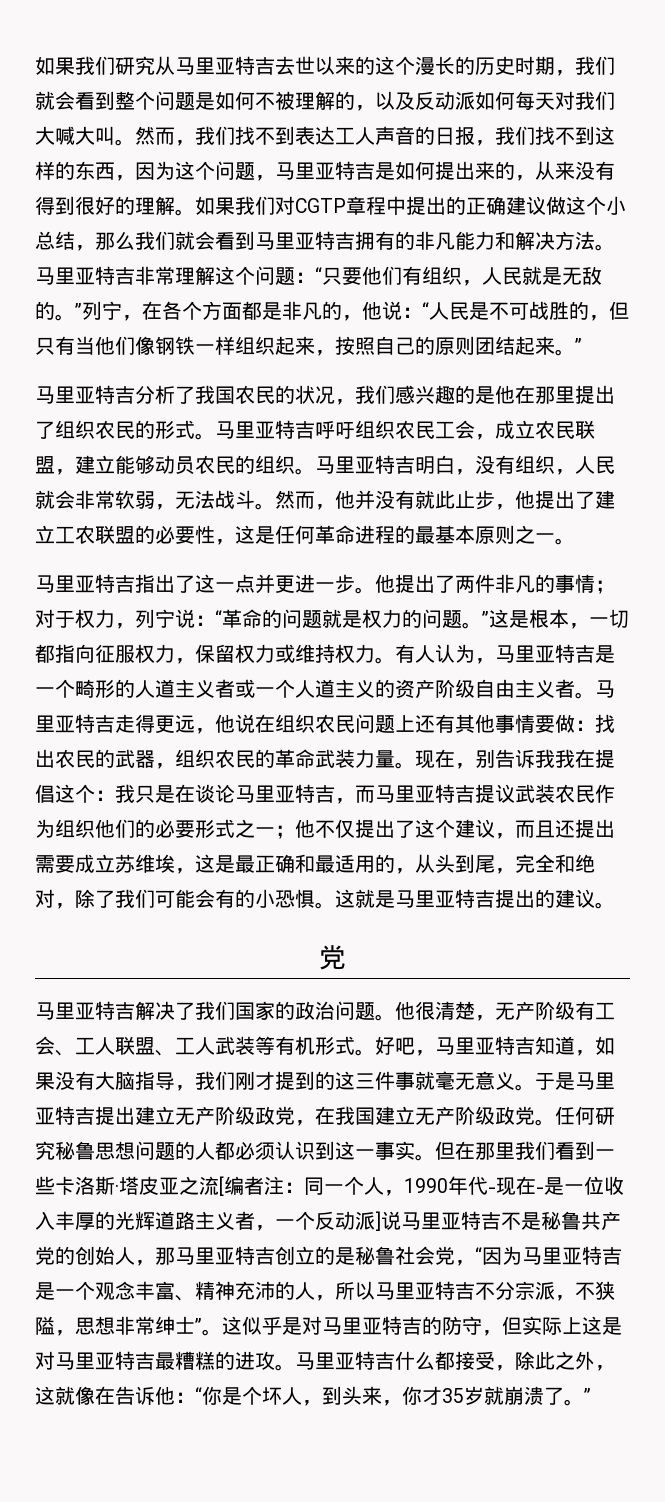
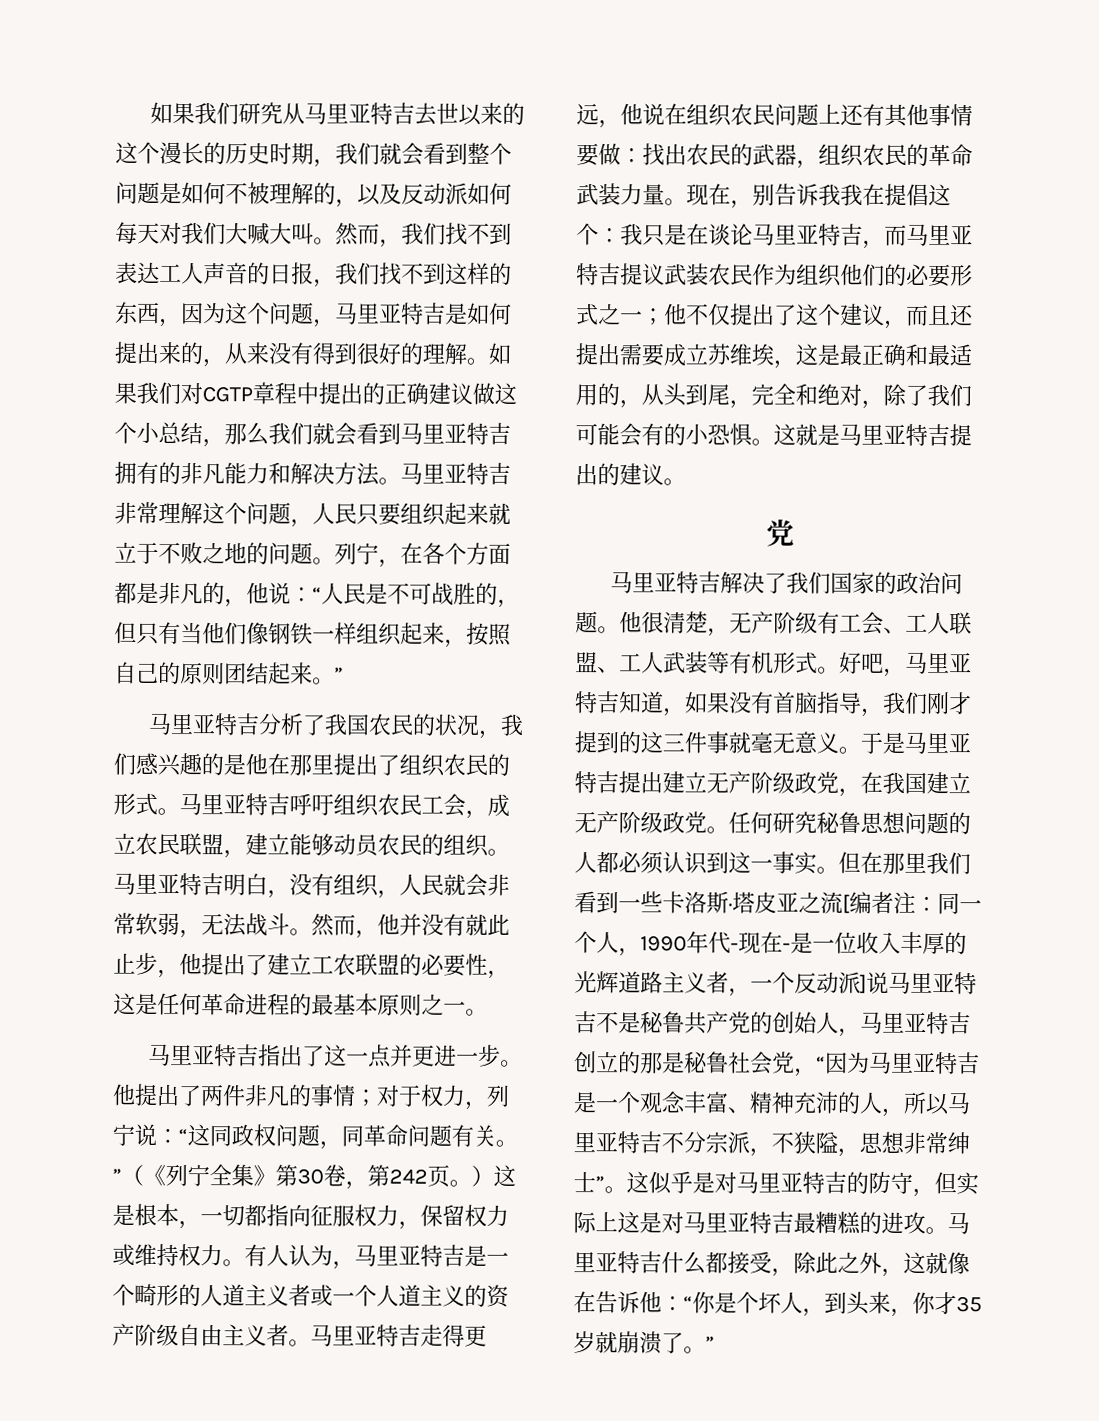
- 马里亚特吉非常理解这个问题：“只要他们有组织，人民就是无敌的。”列宁，在各个方面都是非凡的，他说：“人民是不可战胜的，但只有当他们像钢铁一样组织起来，按照自己的原则团结起来。”
+ 马里亚特吉非常理解这个问题，人民只要组织起来就立于不败之地的问题。列宁，在各个方面都是非凡的，他说：“人民是不可战胜的，但只有当他们像钢铁一样组织起来，按照自己的原则团结起来。”
- 他提出了两件非凡的事情；对于权力，列宁说：“革命的问题就是权力的问题。”这是根本，一切都指向征服权力，保留权力或维持权力。
+ 他提出了两件非凡的事情；对于权力，列宁说：“这同政权问题，同革命问题有关。”（《列宁全集》第30卷，第242页。）这是根本，一切都指向征服权力，保留权力或维持权力。
- 好吧，马里亚特吉知道，如果没有大脑指导，我们刚才提到的这三件事就毫无意义。
+ 好吧，马里亚特吉知道，如果没有首脑指导，我们刚才提到的这三件事就毫无意义。
- 同一个人，1990年代-现在-是一位收入丰厚的光辉道路主义者，一个反动派]说马里亚特吉不是秘鲁共产党的创始人，那马里亚特吉创立的是秘鲁社会党，“因为马里亚特吉是一个观念丰富、精神充沛的人，所以马里亚特吉不分宗派，不狭隘，思想非常绅士”。
+ 同一个人，1990年代-现在-是一位收入丰厚的光辉道路主义者，一个反动派]说马里亚特吉不是秘鲁共产党的创始人，马里亚特吉创立的那是秘鲁社会党，“因为马里亚特吉是一个观念丰富、精神充沛的人，所以马里亚特吉不分宗派，不狭隘，思想非常绅士”。

